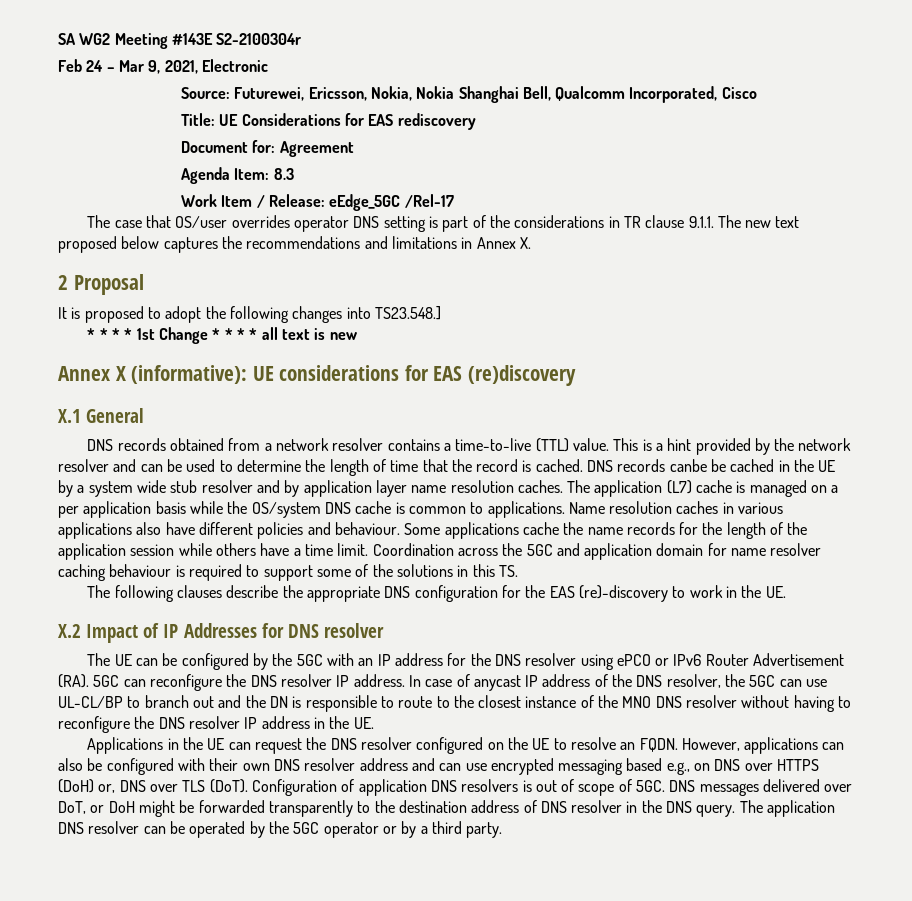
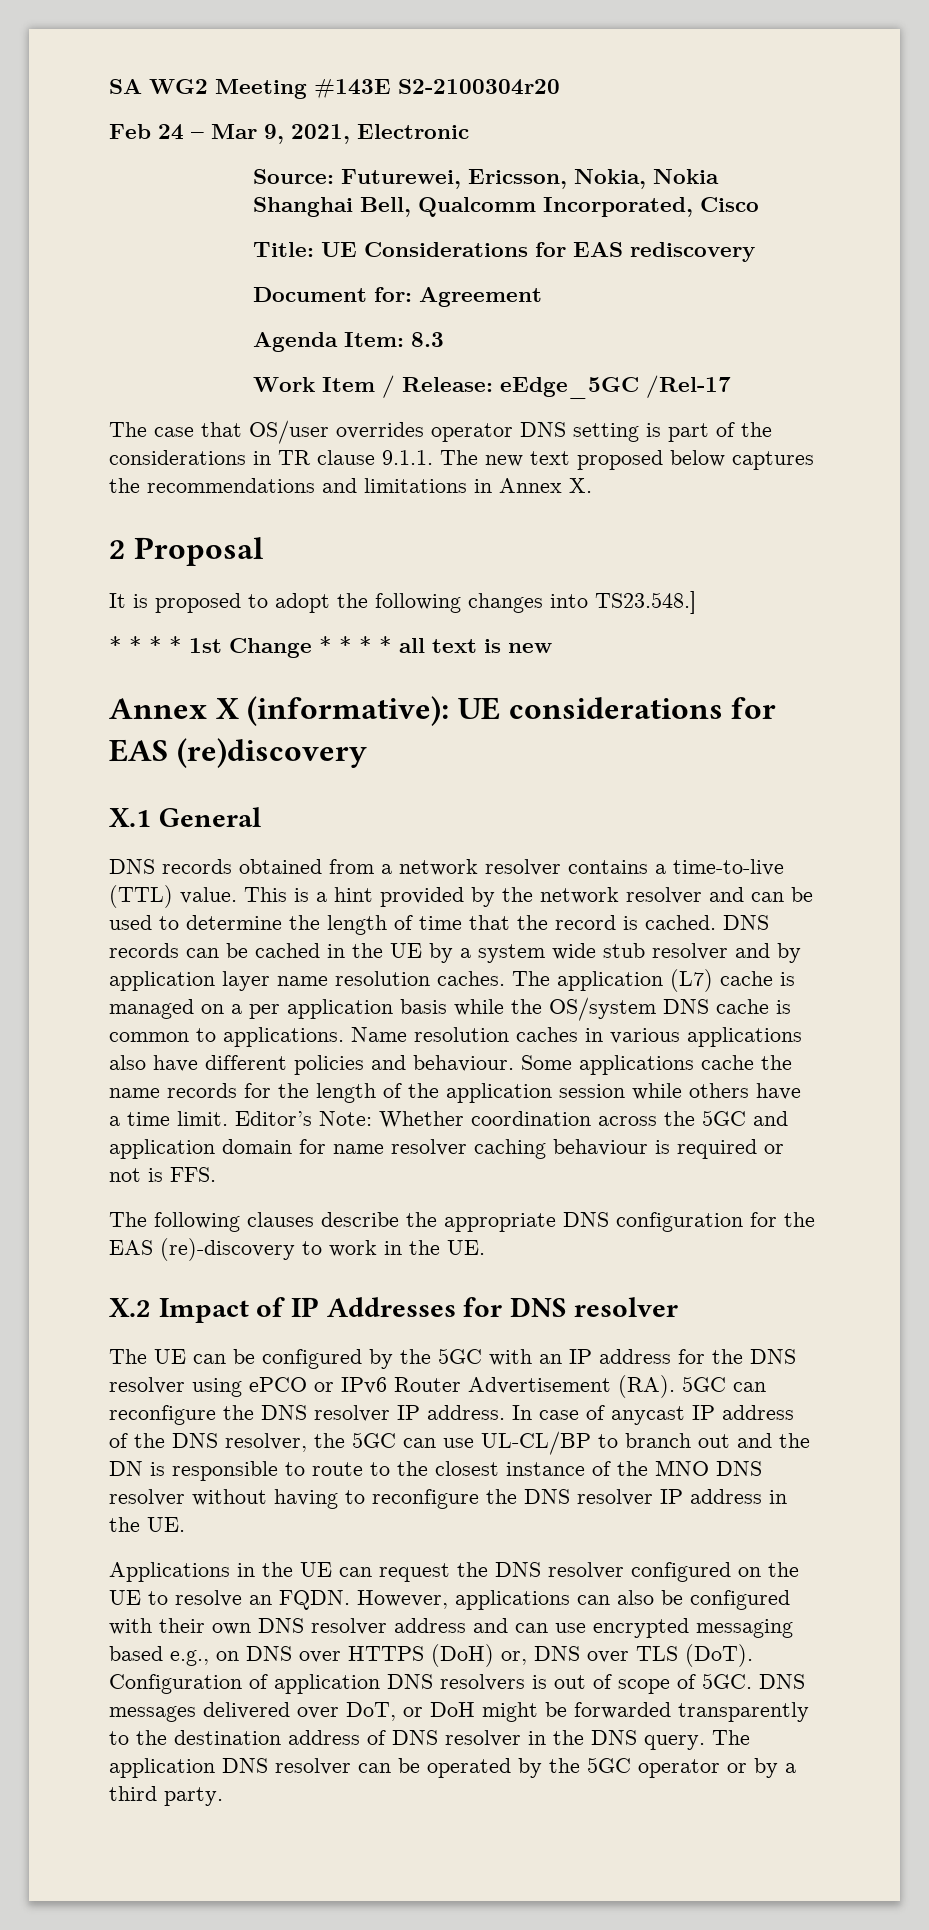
- SA WG2 Meeting #143E S2-2100304r
+ SA WG2 Meeting #143E S2-2100304r20
- DNS records canbe be cached in the UE by a system wide stub resolver and by application layer name resolution caches.
+ DNS records can be cached in the UE by a system wide stub resolver and by application layer name resolution caches.
- Coordination across the 5GC and application domain for name resolver caching behaviour is required to support some of the solutions in this TS.
+ Editor’s Note: Whether coordination across the 5GC and application domain for name resolver caching behaviour is required or not is FFS.

